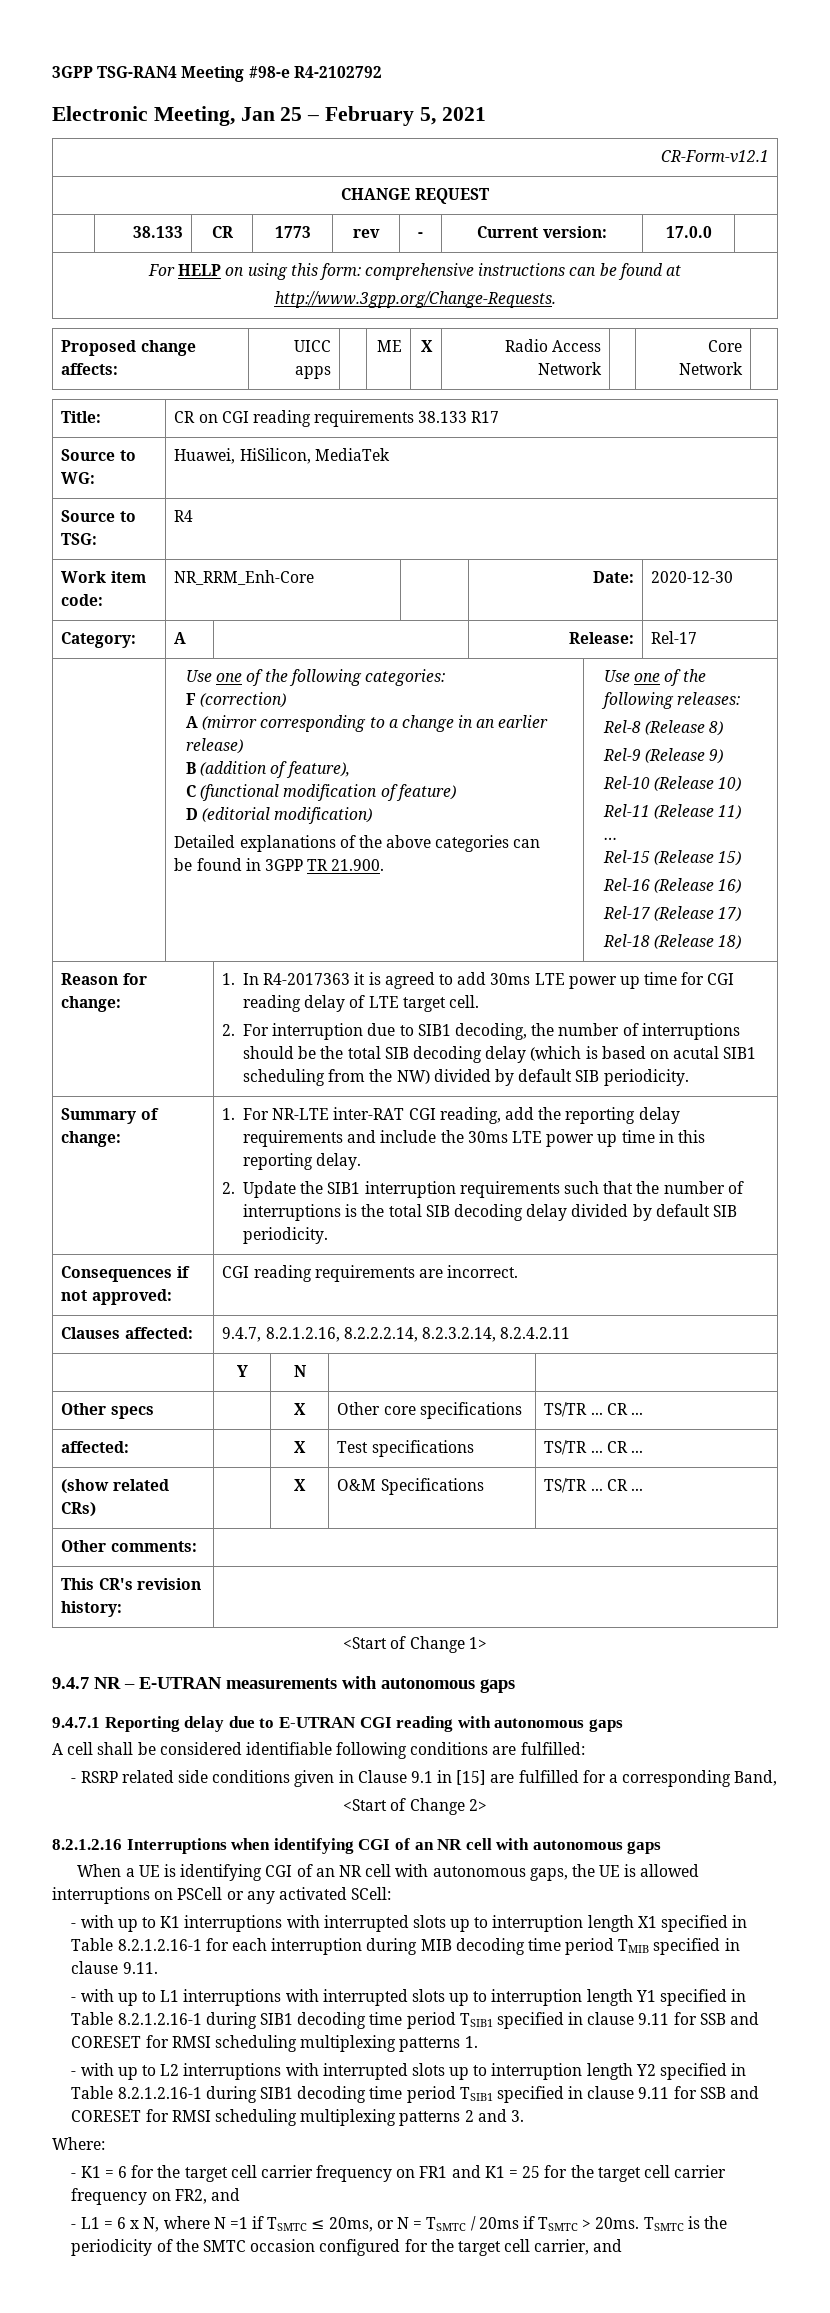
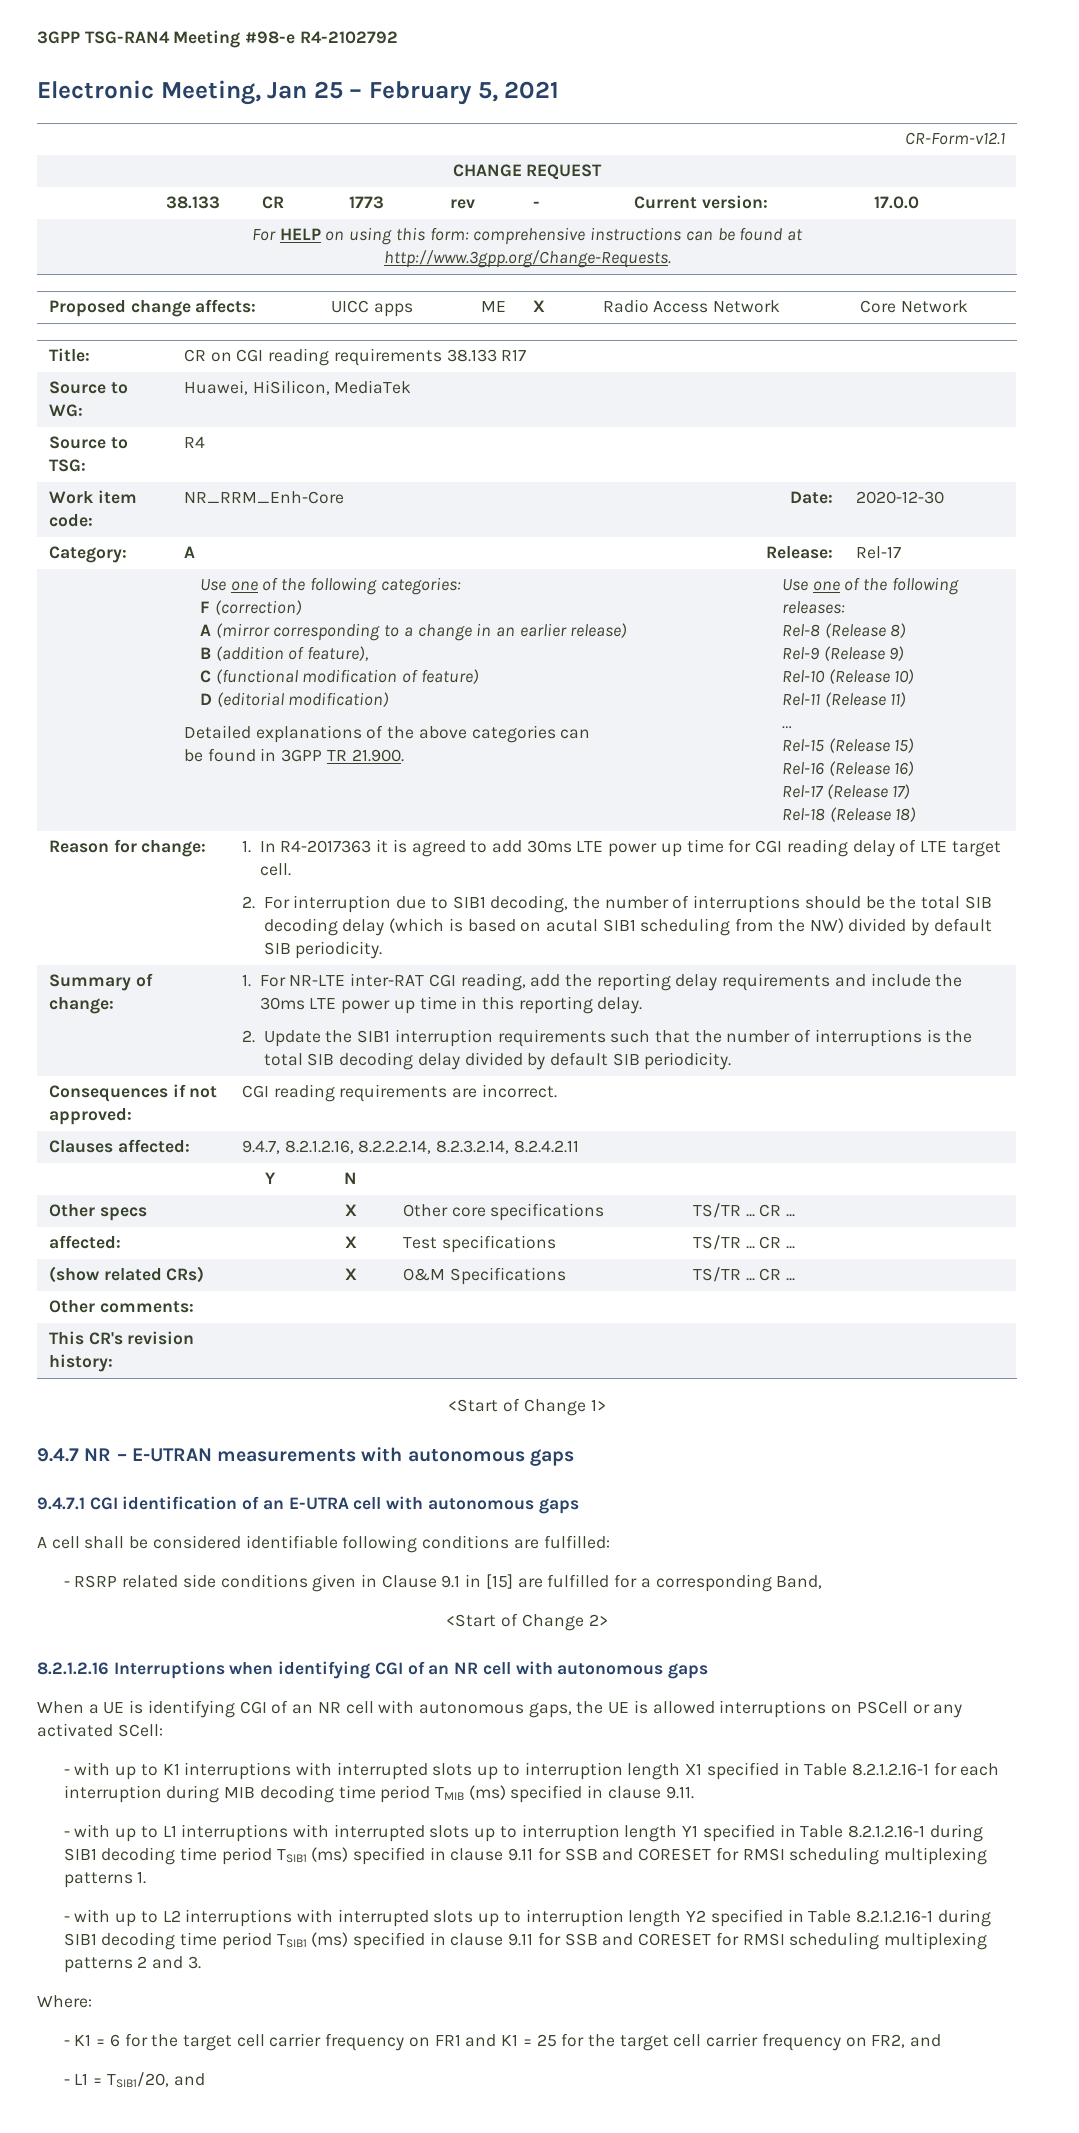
- 9.4.7.1 Reporting delay due to E-UTRAN CGI reading with autonomous gaps
+ 9.4.7.1 CGI identification of an E-UTRA cell with autonomous gaps
- - with up to K1 interruptions with interrupted slots up to interruption length X1 specified in Table 8.2.1.2.16-1 for each interruption during MIB decoding time period TMIB specified in clause 9.11.
+ - with up to K1 interruptions with interrupted slots up to interruption length X1 specified in Table 8.2.1.2.16-1 for each interruption during MIB decoding time period TMIB (ms) specified in clause 9.11.
- - with up to L1 interruptions with interrupted slots up to interruption length Y1 specified in Table 8.2.1.2.16-1 during SIB1 decoding time period TSIB1 specified in clause 9.11 for SSB and CORESET for RMSI scheduling multiplexing patterns 1.
+ - with up to L1 interruptions with interrupted slots up to interruption length Y1 specified in Table 8.2.1.2.16-1 during SIB1 decoding time period TSIB1 (ms) specified in clause 9.11 for SSB and CORESET for RMSI scheduling multiplexing patterns 1.
- - with up to L2 interruptions with interrupted slots up to interruption length Y2 specified in Table 8.2.1.2.16-1 during SIB1 decoding time period TSIB1 specified in clause 9.11 for SSB and CORESET for RMSI scheduling multiplexing patterns 2 and 3.
+ - with up to L2 interruptions with interrupted slots up to interruption length Y2 specified in Table 8.2.1.2.16-1 during SIB1 decoding time period TSIB1 (ms) specified in clause 9.11 for SSB and CORESET for RMSI scheduling multiplexing patterns 2 and 3.
- - L1 = 6 x N, where N =1 if TSMTC ≤ 20ms, or N = TSMTC / 20ms if TSMTC > 20ms. TSMTC is the periodicity of the SMTC occasion configured for the target cell carrier, and
+ - L1 = TSIB1/20, and

